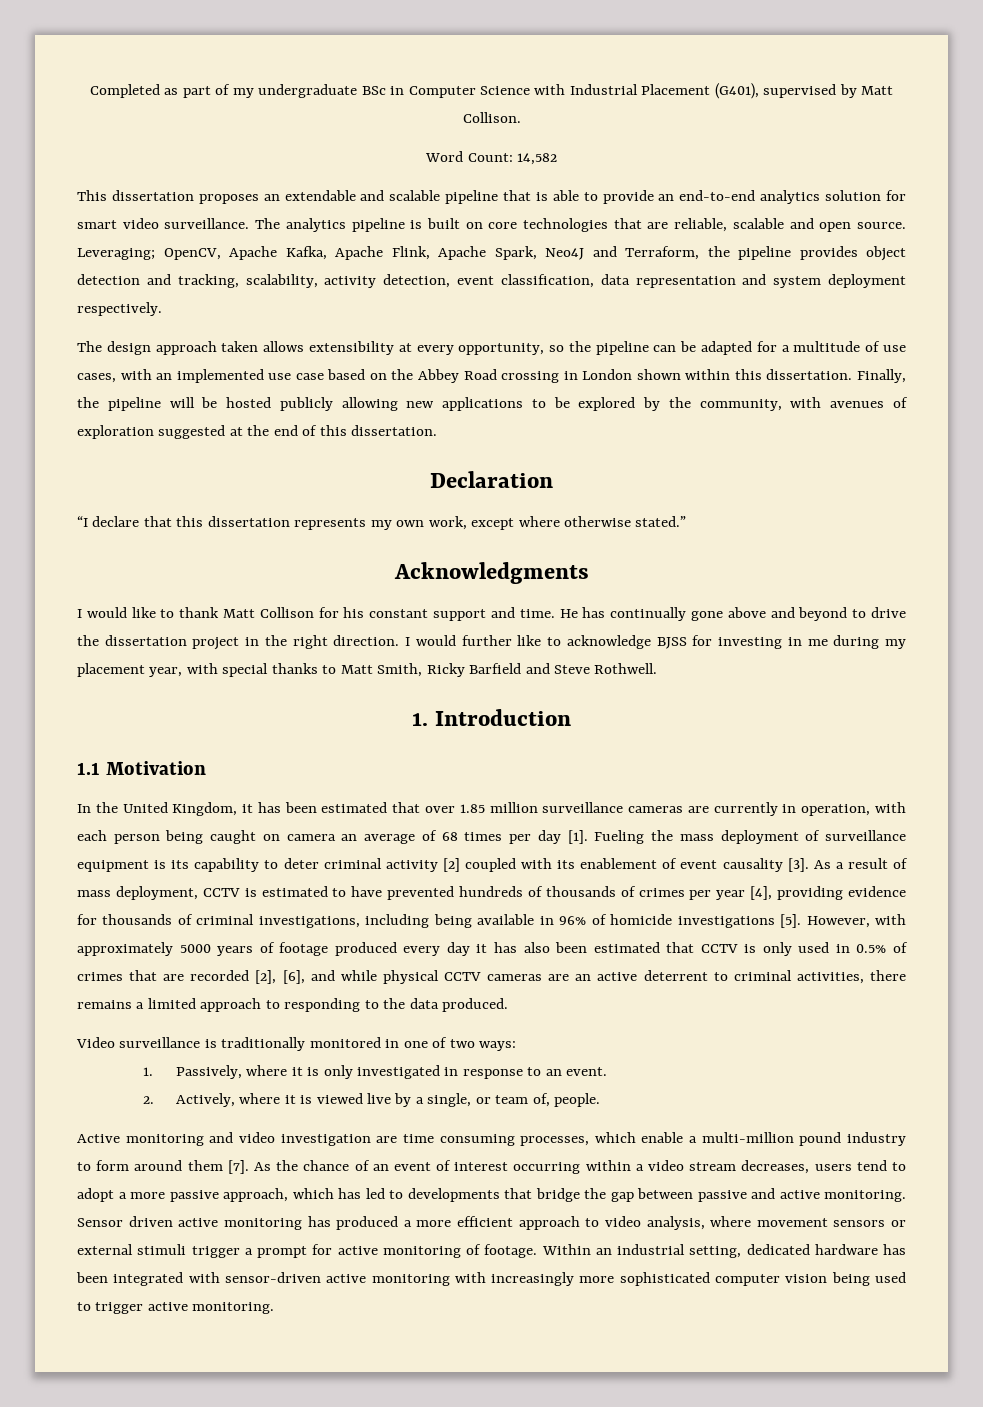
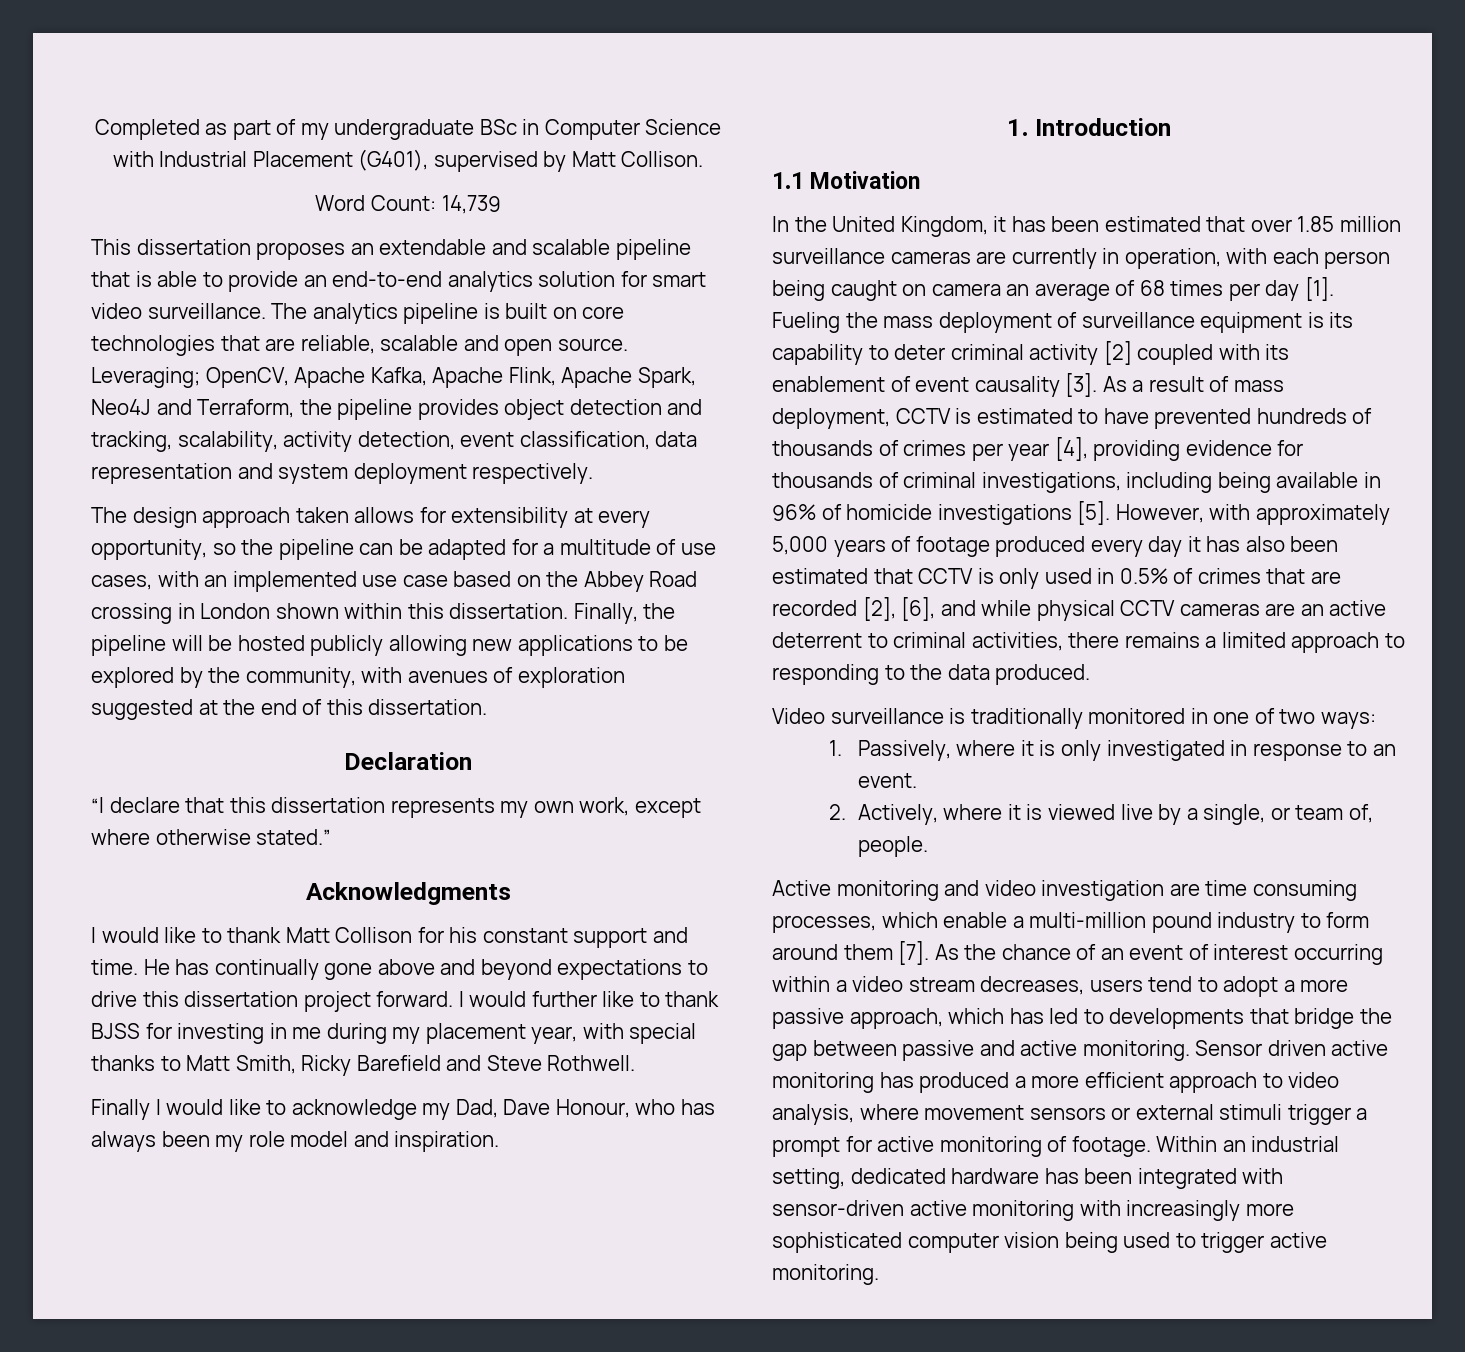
- Word Count: 14,582
+ Word Count: 14,739
- The design approach taken allows extensibility at every opportunity, so the pipeline can be adapted for a multitude of use cases, with an implemented use case based on the Abbey Road crossing in London shown within this dissertation.
+ The design approach taken allows for extensibility at every opportunity, so the pipeline can be adapted for a multitude of use cases, with an implemented use case based on the Abbey Road crossing in London shown within this dissertation.
- He has continually gone above and beyond to drive the dissertation project in the right direction.
+ He has continually gone above and beyond expectations to drive this dissertation project forward.
- I would further like to acknowledge BJSS for investing in me during my placement year, with special thanks to Matt Smith, Ricky Barfield and Steve Rothwell.
+ I would further like to thank BJSS for investing in me during my placement year, with special thanks to Matt Smith, Ricky Barefield and Steve Rothwell.
+ Finally I would like to acknowledge my Dad, Dave Honour, who has always been my role model and inspiration.
- However, with approximately 5000 years of footage produced every day it has also been estimated that CCTV is only used in 0.5% of crimes that are recorded [2], [6], and while physical CCTV cameras are an active deterrent to criminal activities, there remains a limited approach to responding to the data produced.
+ However, with approximately 5,000 years of footage produced every day it has also been estimated that CCTV is only used in 0.5% of crimes that are recorded [2], [6], and while physical CCTV cameras are an active deterrent to criminal activities, there remains a limited approach to responding to the data produced.

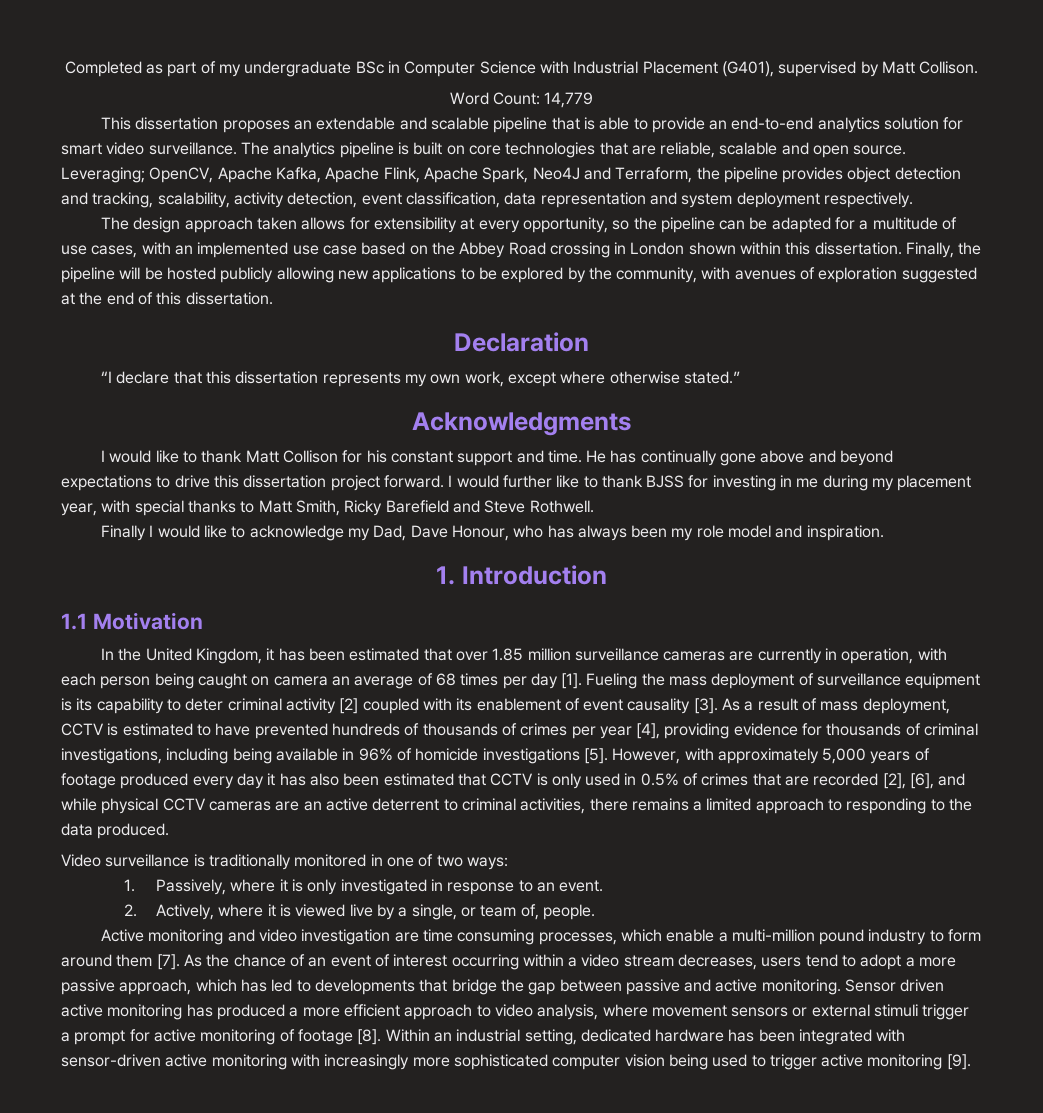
- Word Count: 14,739
+ Word Count: 14,779
- Sensor driven active monitoring has produced a more efficient approach to video analysis, where movement sensors or external stimuli trigger a prompt for active monitoring of footage.
+ Sensor driven active monitoring has produced a more efficient approach to video analysis, where movement sensors or external stimuli trigger a prompt for active monitoring of footage [8].
- Within an industrial setting, dedicated hardware has been integrated with sensor-driven active monitoring with increasingly more sophisticated computer vision being used to trigger active monitoring.
+ Within an industrial setting, dedicated hardware has been integrated with sensor-driven active monitoring with increasingly more sophisticated computer vision being used to trigger active monitoring [9].

